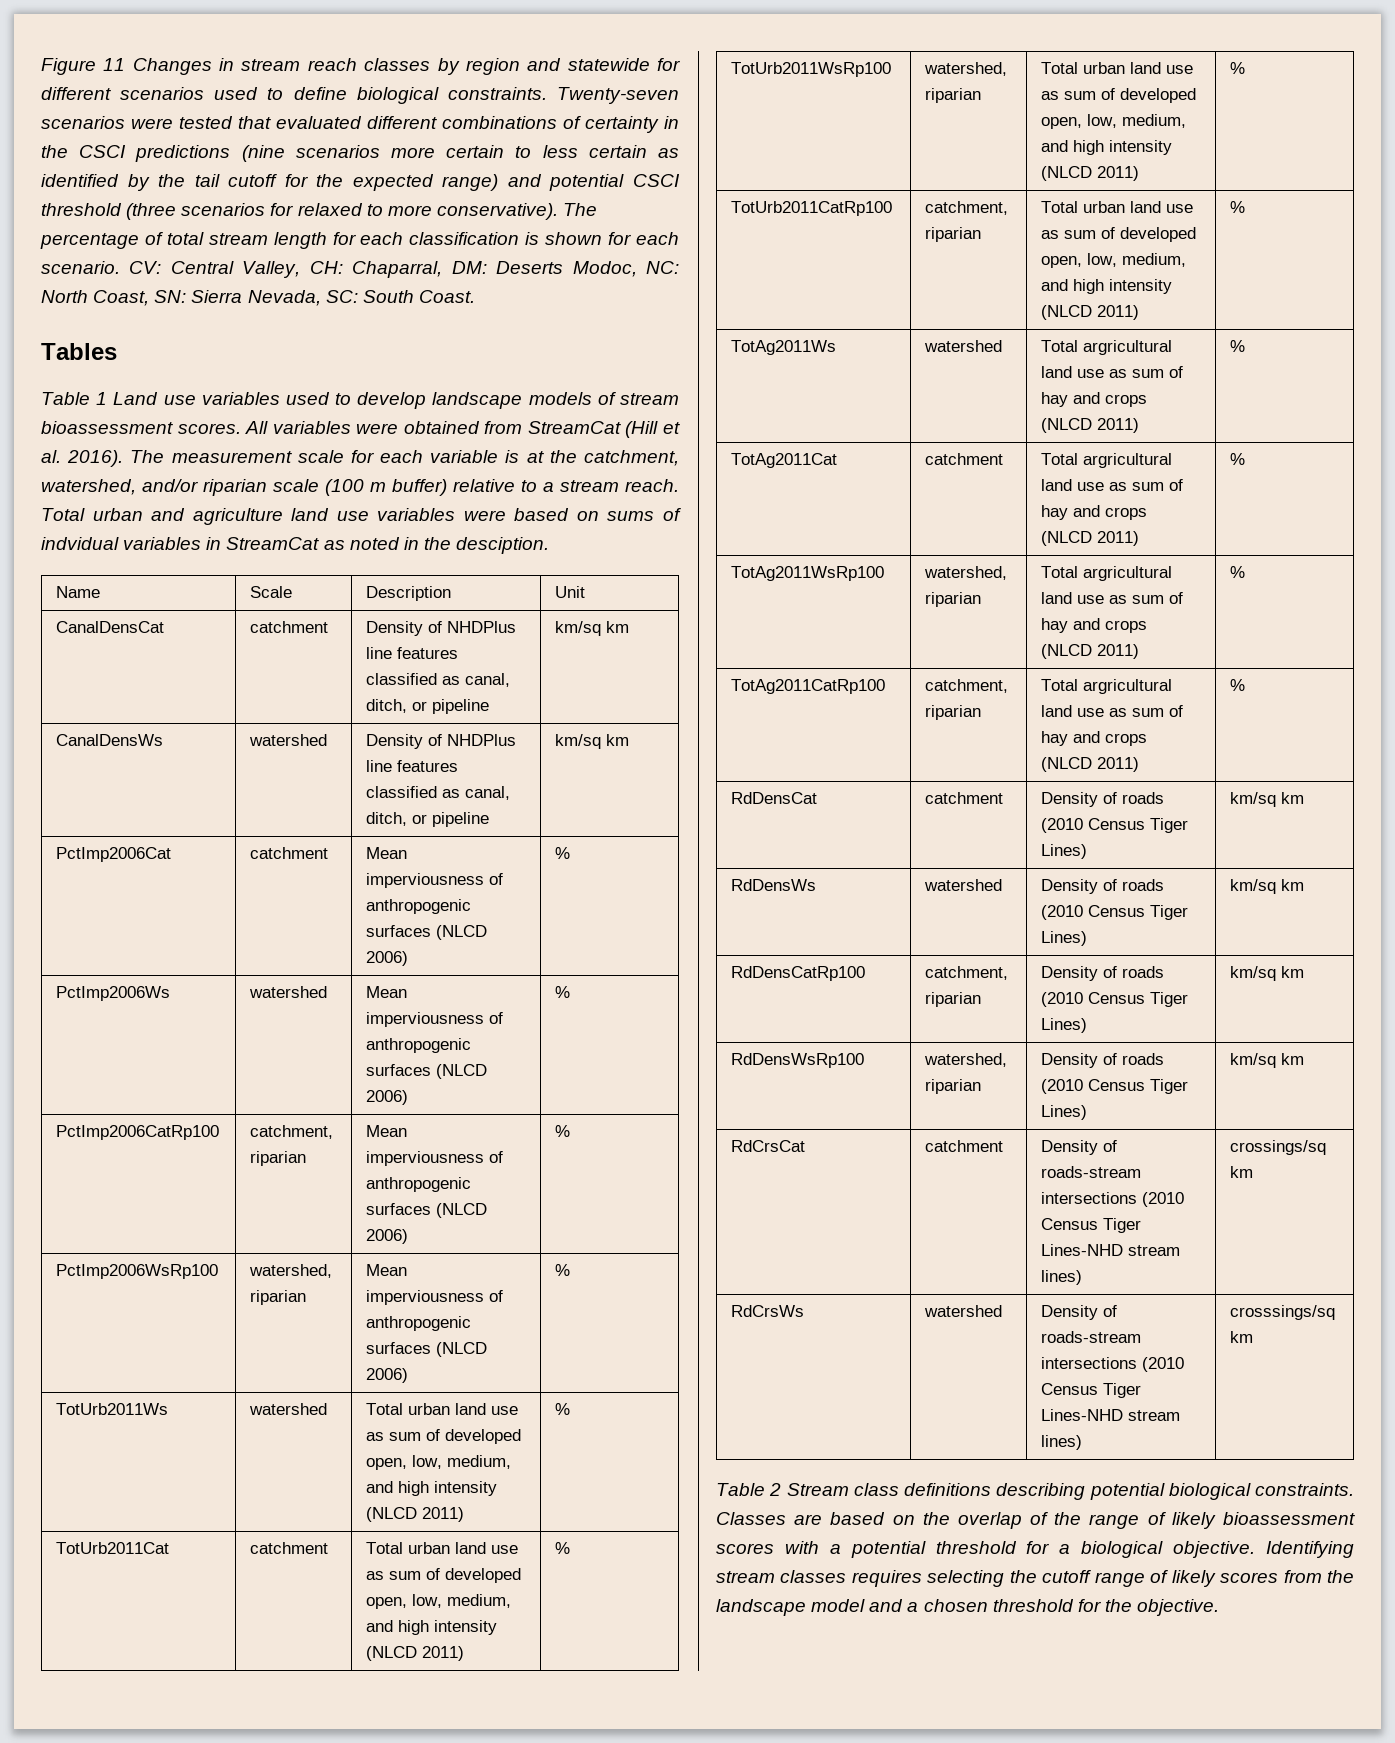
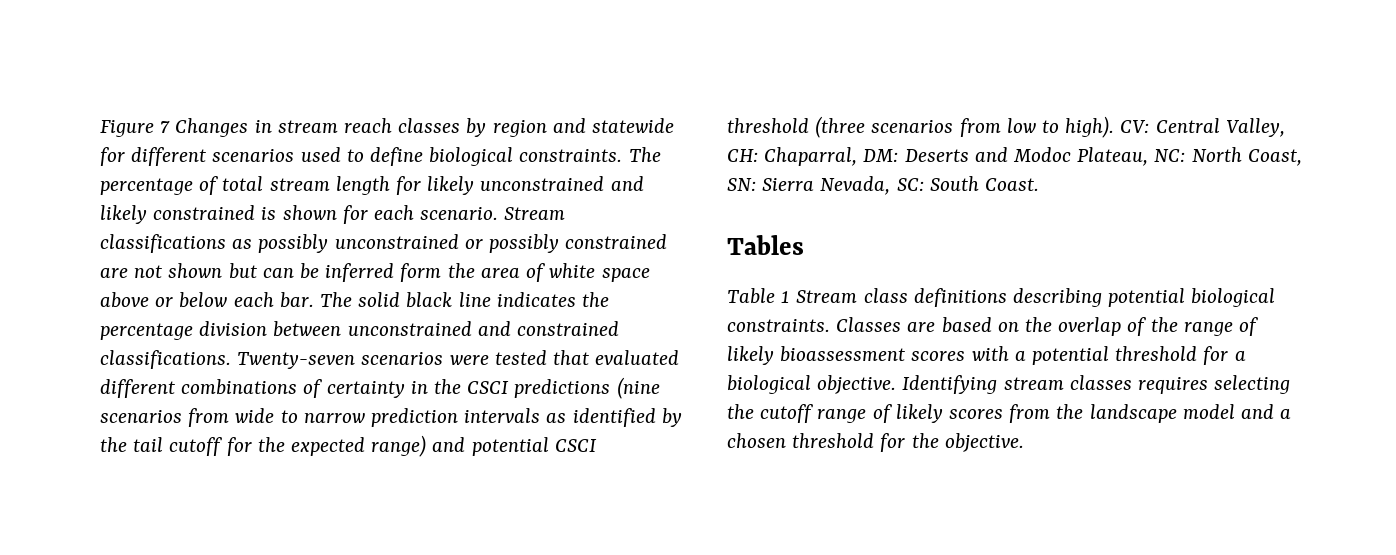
- Figure 11 Changes in stream reach classes by region and statewide for different scenarios used to define biological constraints.
+ Figure 7 Changes in stream reach classes by region and statewide for different scenarios used to define biological constraints.
+ The percentage of total stream length for likely unconstrained and likely constrained is shown for each scenario. Stream classifications as possibly unconstrained or possibly constrained are not shown but can be inferred form the area of white space above or below each bar. The solid black line indicates the percentage division between unconstrained and constrained classifications.
- Twenty-seven scenarios were tested that evaluated different combinations of certainty in the CSCI predictions (nine scenarios more certain to less certain as identified by the tail cutoff for the expected range) and potential CSCI threshold (three scenarios for relaxed to more conservative). The percentage of total stream length for each classification is shown for each scenario.
+ Twenty-seven scenarios were tested that evaluated different combinations of certainty in the CSCI predictions (nine scenarios from wide to narrow prediction intervals as identified by the tail cutoff for the expected range) and potential CSCI threshold (three scenarios from low to high).
- CV: Central Valley, CH: Chaparral, DM: Deserts Modoc, NC: North Coast, SN: Sierra Nevada, SC: South Coast.
+ CV: Central Valley, CH: Chaparral, DM: Deserts and Modoc Plateau, NC: North Coast, SN: Sierra Nevada, SC: South Coast.
- Table 1 Land use variables used to develop landscape models of stream bioassessment scores. All variables were obtained from StreamCat (Hill et al. 2016). The measurement scale for each variable is at the catchment, watershed, and/or riparian scale (100 m buffer) relative to a stream reach. Total urban and agriculture land use variables were based on sums of indvidual variables in StreamCat as noted in the desciption.
- Name | Scale | Description | Unit
- CanalDensCat | catchment | Density of NHDPlus line features classified as canal, ditch, or pipeline | km/sq km
- CanalDensWs | watershed | Density of NHDPlus line features classified as canal, ditch, or pipeline | km/sq km
- PctImp2006Cat | catchment | Mean imperviousness of anthropogenic surfaces (NLCD 2006) | %
- PctImp2006Ws | watershed | Mean imperviousness of anthropogenic surfaces (NLCD 2006) | %
- PctImp2006CatRp100 | catchment, riparian | Mean imperviousness of anthropogenic surfaces (NLCD 2006) | %
- PctImp2006WsRp100 | watershed, riparian | Mean imperviousness of anthropogenic surfaces (NLCD 2006) | %
- TotUrb2011Ws | watershed | Total urban land use as sum of developed open, low, medium, and high intensity (NLCD 2011) | %
- TotUrb2011Cat | catchment | Total urban land use as sum of developed open, low, medium, and high intensity (NLCD 2011) | %
- TotUrb2011WsRp100 | watershed, riparian | Total urban land use as sum of developed open, low, medium, and high intensity (NLCD 2011) | %
- TotUrb2011CatRp100 | catchment, riparian | Total urban land use as sum of developed open, low, medium, and high intensity (NLCD 2011) | %
- TotAg2011Ws | watershed | Total argricultural land use as sum of hay and crops (NLCD 2011) | %
- TotAg2011Cat | catchment | Total argricultural land use as sum of hay and crops (NLCD 2011) | %
- TotAg2011WsRp100 | watershed, riparian | Total argricultural land use as sum of hay and crops (NLCD 2011) | %
- TotAg2011CatRp100 | catchment, riparian | Total argricultural land use as sum of hay and crops (NLCD 2011) | %
- RdDensCat | catchment | Density of roads (2010 Census Tiger Lines) | km/sq km
- RdDensWs | watershed | Density of roads (2010 Census Tiger Lines) | km/sq km
- RdDensCatRp100 | catchment, riparian | Density of roads (2010 Census Tiger Lines) | km/sq km
- RdDensWsRp100 | watershed, riparian | Density of roads (2010 Census Tiger Lines) | km/sq km
- RdCrsCat | catchment | Density of roads-stream intersections (2010 Census Tiger Lines-NHD stream lines) | crossings/sq km
- RdCrsWs | watershed | Density of roads-stream intersections (2010 Census Tiger Lines-NHD stream lines) | crosssings/sq km
- Table 2 Stream class definitions describing potential biological constraints.
+ Table 1 Stream class definitions describing potential biological constraints.

